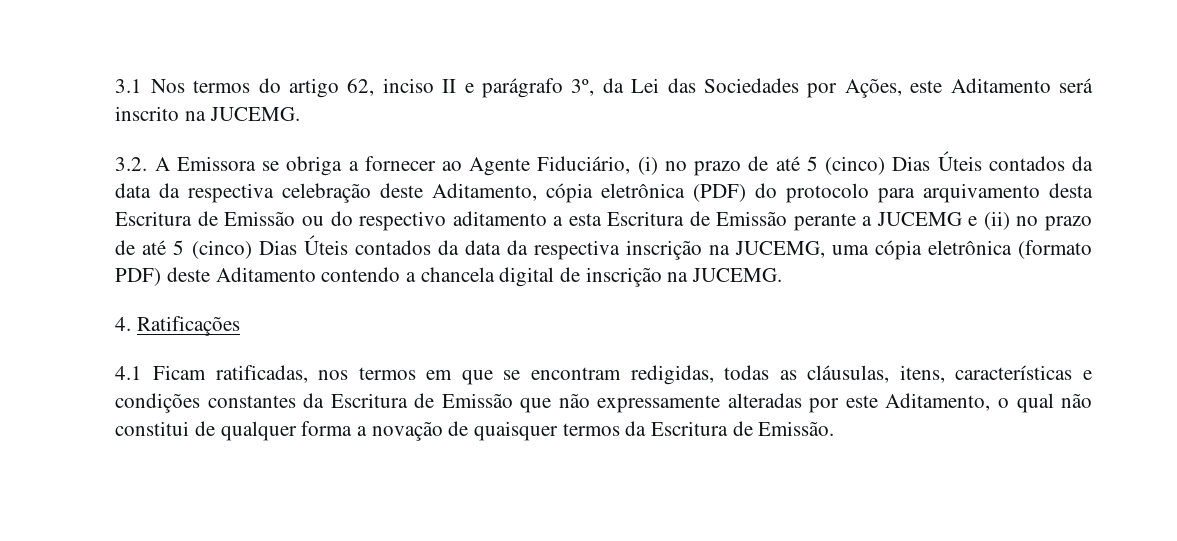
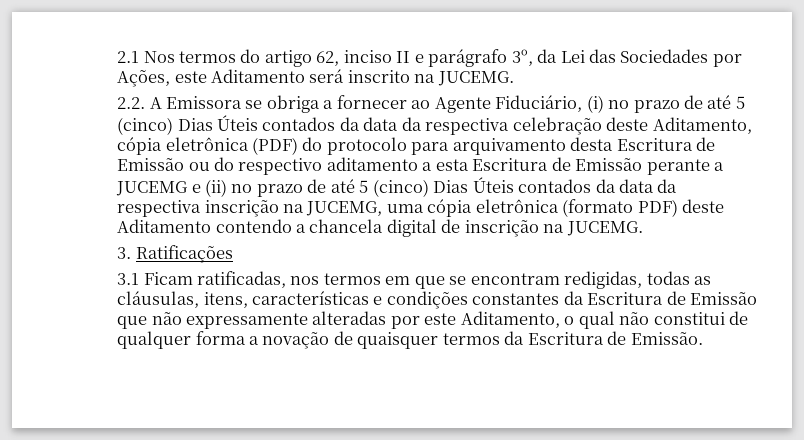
- 3.1 Nos termos do artigo 62, inciso II e parágrafo 3º, da Lei das Sociedades por Ações, este Aditamento será inscrito na JUCEMG.
+ 2.1 Nos termos do artigo 62, inciso II e parágrafo 3º, da Lei das Sociedades por Ações, este Aditamento será inscrito na JUCEMG.
- 3.2. A Emissora se obriga a fornecer ao Agente Fiduciário, (i) no prazo de até 5 (cinco) Dias Úteis contados da data da respectiva celebração deste Aditamento, cópia eletrônica (PDF) do protocolo para arquivamento desta Escritura de Emissão ou do respectivo aditamento a esta Escritura de Emissão perante a JUCEMG e (ii) no prazo de até 5 (cinco) Dias Úteis contados da data da respectiva inscrição na JUCEMG, uma cópia eletrônica (formato PDF) deste Aditamento contendo a chancela digital de inscrição na JUCEMG.
+ 2.2. A Emissora se obriga a fornecer ao Agente Fiduciário, (i) no prazo de até 5 (cinco) Dias Úteis contados da data da respectiva celebração deste Aditamento, cópia eletrônica (PDF) do protocolo para arquivamento desta Escritura de Emissão ou do respectivo aditamento a esta Escritura de Emissão perante a JUCEMG e (ii) no prazo de até 5 (cinco) Dias Úteis contados da data da respectiva inscrição na JUCEMG, uma cópia eletrônica (formato PDF) deste Aditamento contendo a chancela digital de inscrição na JUCEMG.
- 4. Ratificações
+ 3. Ratificações
- 4.1 Ficam ratificadas, nos termos em que se encontram redigidas, todas as cláusulas, itens, características e condições constantes da Escritura de Emissão que não expressamente alteradas por este Aditamento, o qual não constitui de qualquer forma a novação de quaisquer termos da Escritura de Emissão.
+ 3.1 Ficam ratificadas, nos termos em que se encontram redigidas, todas as cláusulas, itens, características e condições constantes da Escritura de Emissão que não expressamente alteradas por este Aditamento, o qual não constitui de qualquer forma a novação de quaisquer termos da Escritura de Emissão.

